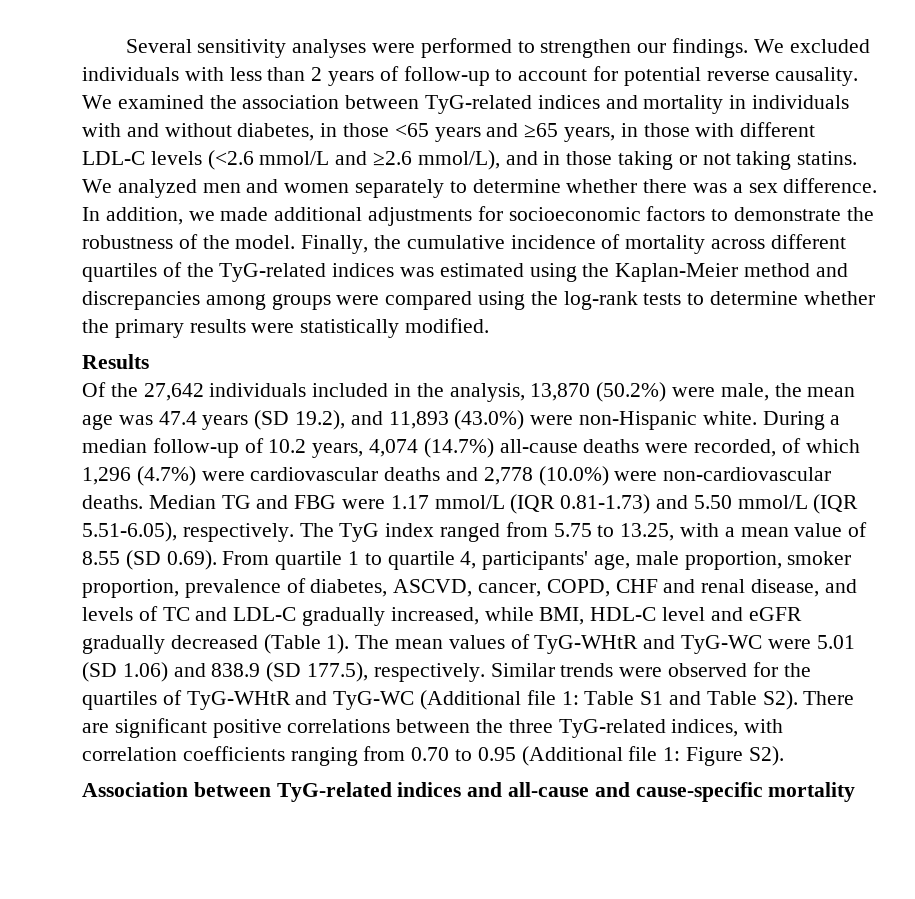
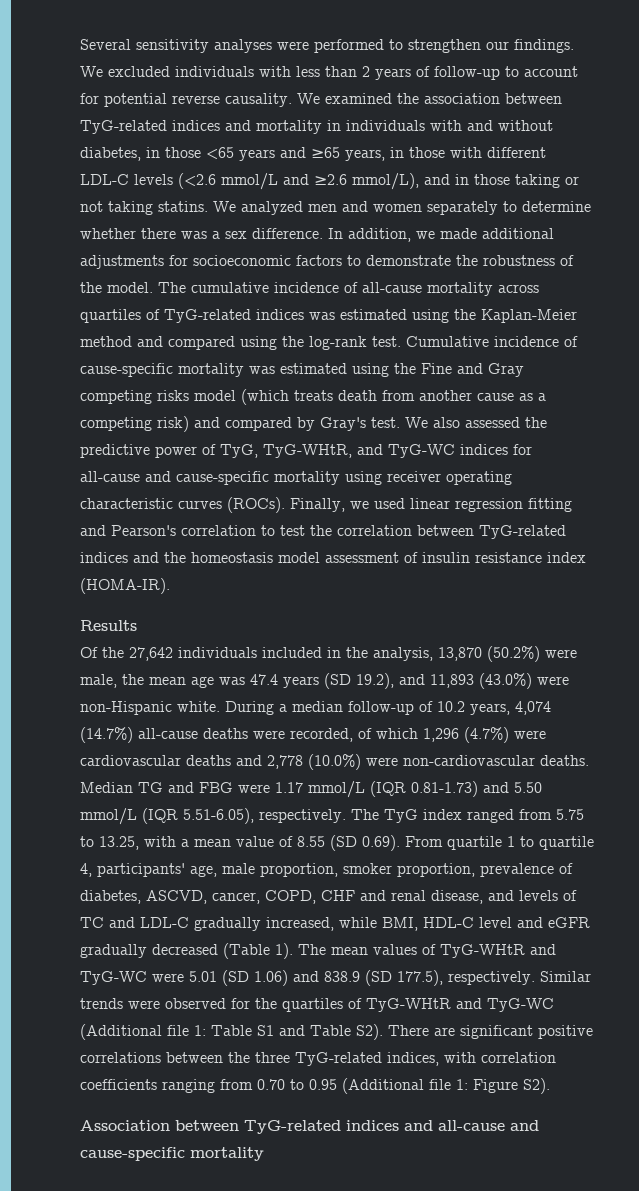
- Finally, the cumulative incidence of mortality across different quartiles of the TyG-related indices was estimated using the Kaplan-Meier method and discrepancies among groups were compared using the log-rank tests to determine whether the primary results were statistically modified.
+ The cumulative incidence of all-cause mortality across quartiles of TyG-related indices was estimated using the Kaplan-Meier method and compared using the log-rank test. Cumulative incidence of cause-specific mortality was estimated using the Fine and Gray competing risks model (which treats death from another cause as a competing risk) and compared by Gray's test. We also assessed the predictive power of TyG, TyG-WHtR, and TyG-WC indices for all-cause and cause-specific mortality using receiver operating characteristic curves (ROCs). Finally, we used linear regression fitting and Pearson's correlation to test the correlation between TyG-related indices and the homeostasis model assessment of insulin resistance index (HOMA-IR).

